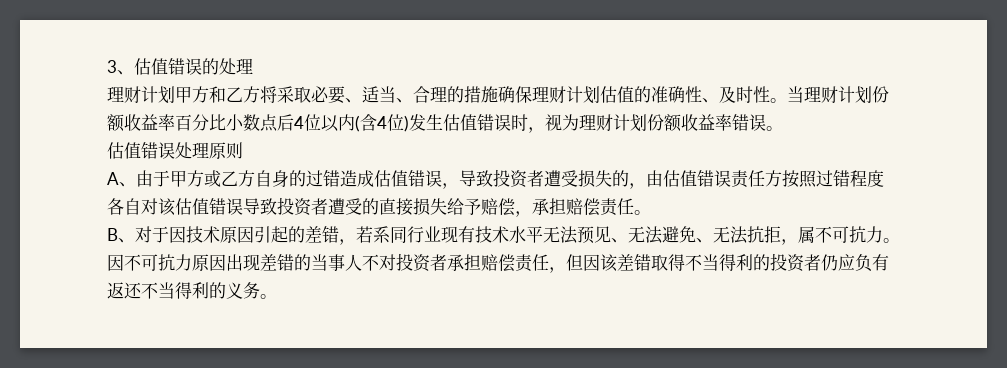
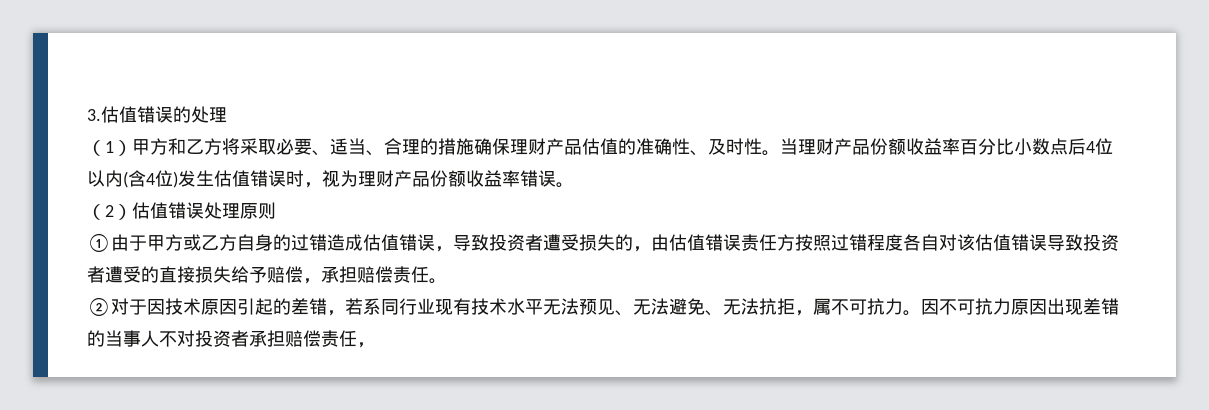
- 3、估值错误的处理
+ 3.估值错误的处理
- 理财计划甲方和乙方将采取必要、适当、合理的措施确保理财计划估值的准确性、及时性。
+ （1）甲方和乙方将采取必要、适当、合理的措施确保理财产品估值的准确性、及时性。
- 当理财计划份额收益率百分比小数点后4位以内(含4位)发生估值错误时，视为理财计划份额收益率错误。
+ 当理财产品份额收益率百分比小数点后4位以内(含4位)发生估值错误时，视为理财产品份额收益率错误。
- 估值错误处理原则
+ （2）估值错误处理原则
- A、由于甲方或乙方自身的过错造成估值错误，导致投资者遭受损失的，由估值错误责任方按照过错程度各自对该估值错误导致投资者遭受的直接损失给予赔偿，承担赔偿责任。
+ ①由于甲方或乙方自身的过错造成估值错误，导致投资者遭受损失的，由估值错误责任方按照过错程度各自对该估值错误导致投资者遭受的直接损失给予赔偿，承担赔偿责任。
- B、对于因技术原因引起的差错，若系同行业现有技术水平无法预见、无法避免、无法抗拒，属不可抗力。
+ ②对于因技术原因引起的差错，若系同行业现有技术水平无法预见、无法避免、无法抗拒，属不可抗力。
- 因不可抗力原因出现差错的当事人不对投资者承担赔偿责任，但因该差错取得不当得利的投资者仍应负有返还不当得利的义务。
+ 因不可抗力原因出现差错的当事人不对投资者承担赔偿责任，

